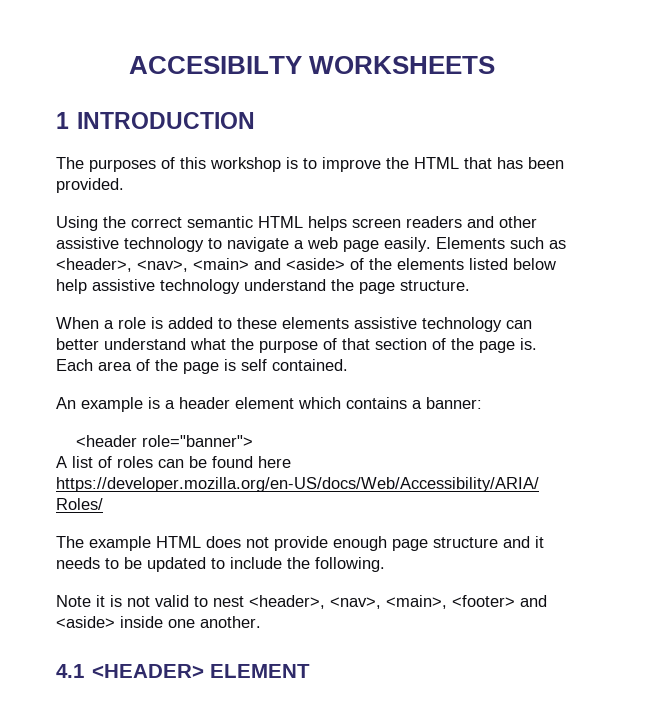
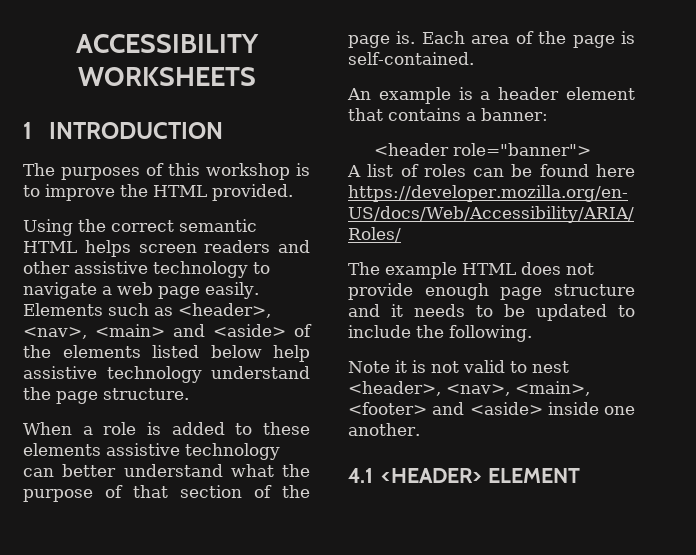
- ACCESIBILTY WORKSHEETS
+ ACCESSIBILITY WORKSHEETS
- The purposes of this workshop is to improve the HTML that has been provided.
+ The purposes of this workshop is to improve the HTML provided.
- Each area of the page is self contained.
+ Each area of the page is self-contained.
- An example is a header element which contains a banner:
+ An example is a header element that contains a banner:

